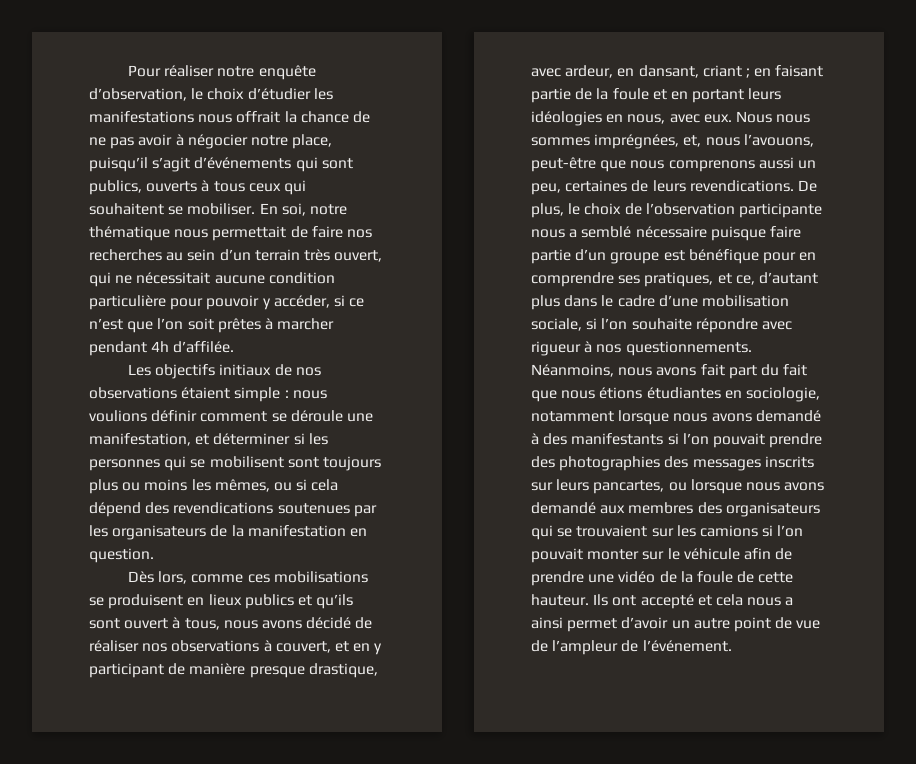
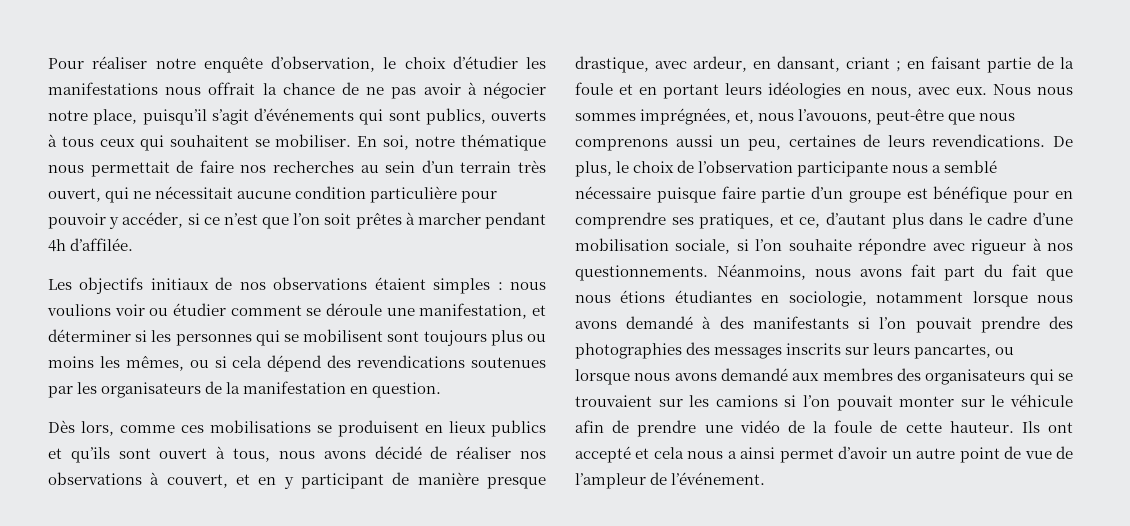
- Les objectifs initiaux de nos observations étaient simple : nous voulions définir comment se déroule une manifestation, et déterminer si les personnes qui se mobilisent sont toujours plus ou moins les mêmes, ou si cela dépend des revendications soutenues par les organisateurs de la manifestation en question.
+ Les objectifs initiaux de nos observations étaient simples : nous voulions voir ou étudier comment se déroule une manifestation, et déterminer si les personnes qui se mobilisent sont toujours plus ou moins les mêmes, ou si cela dépend des revendications soutenues par les organisateurs de la manifestation en question.

